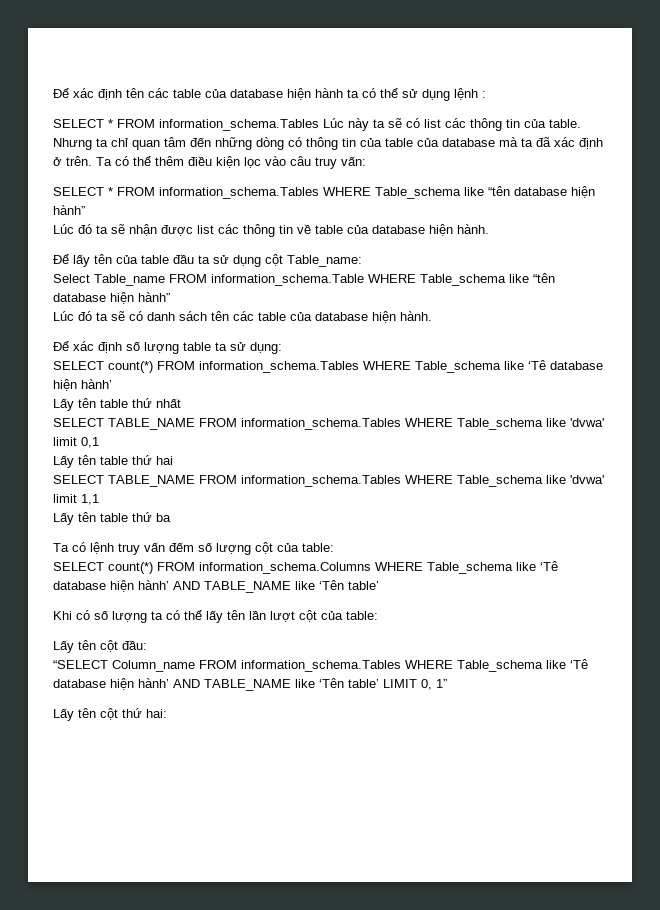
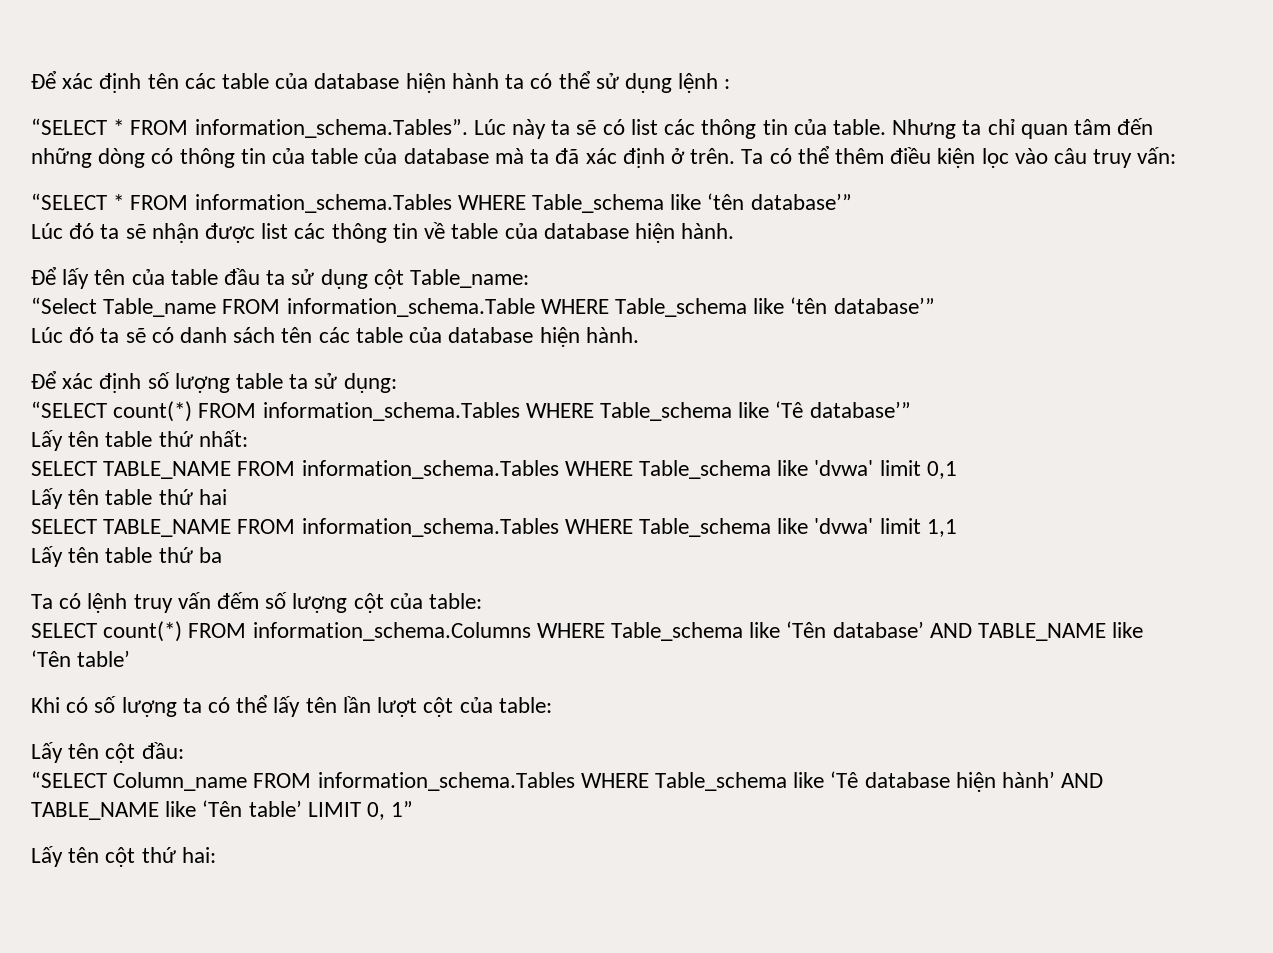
- SELECT * FROM information_schema.Tables Lúc này ta sẽ có list các thông tin của table.
+ “SELECT * FROM information_schema.Tables”. Lúc này ta sẽ có list các thông tin của table.
- SELECT * FROM information_schema.Tables WHERE Table_schema like “tên database hiện hành”
+ “SELECT * FROM information_schema.Tables WHERE Table_schema like ‘tên database’”
- Select Table_name FROM information_schema.Table WHERE Table_schema like “tên database hiện hành”
+ “Select Table_name FROM information_schema.Table WHERE Table_schema like ‘tên database’”
- SELECT count(*) FROM information_schema.Tables WHERE Table_schema like ‘Tê database hiện hành’
- Lấy tên table thứ nhất
+ “SELECT count(*) FROM information_schema.Tables WHERE Table_schema like ‘Tê database’”
+ Lấy tên table thứ nhất:
- SELECT count(*) FROM information_schema.Columns WHERE Table_schema like ‘Tê database hiện hành’ AND TABLE_NAME like ‘Tên table’
+ SELECT count(*) FROM information_schema.Columns WHERE Table_schema like ‘Tên database’ AND TABLE_NAME like ‘Tên table’

